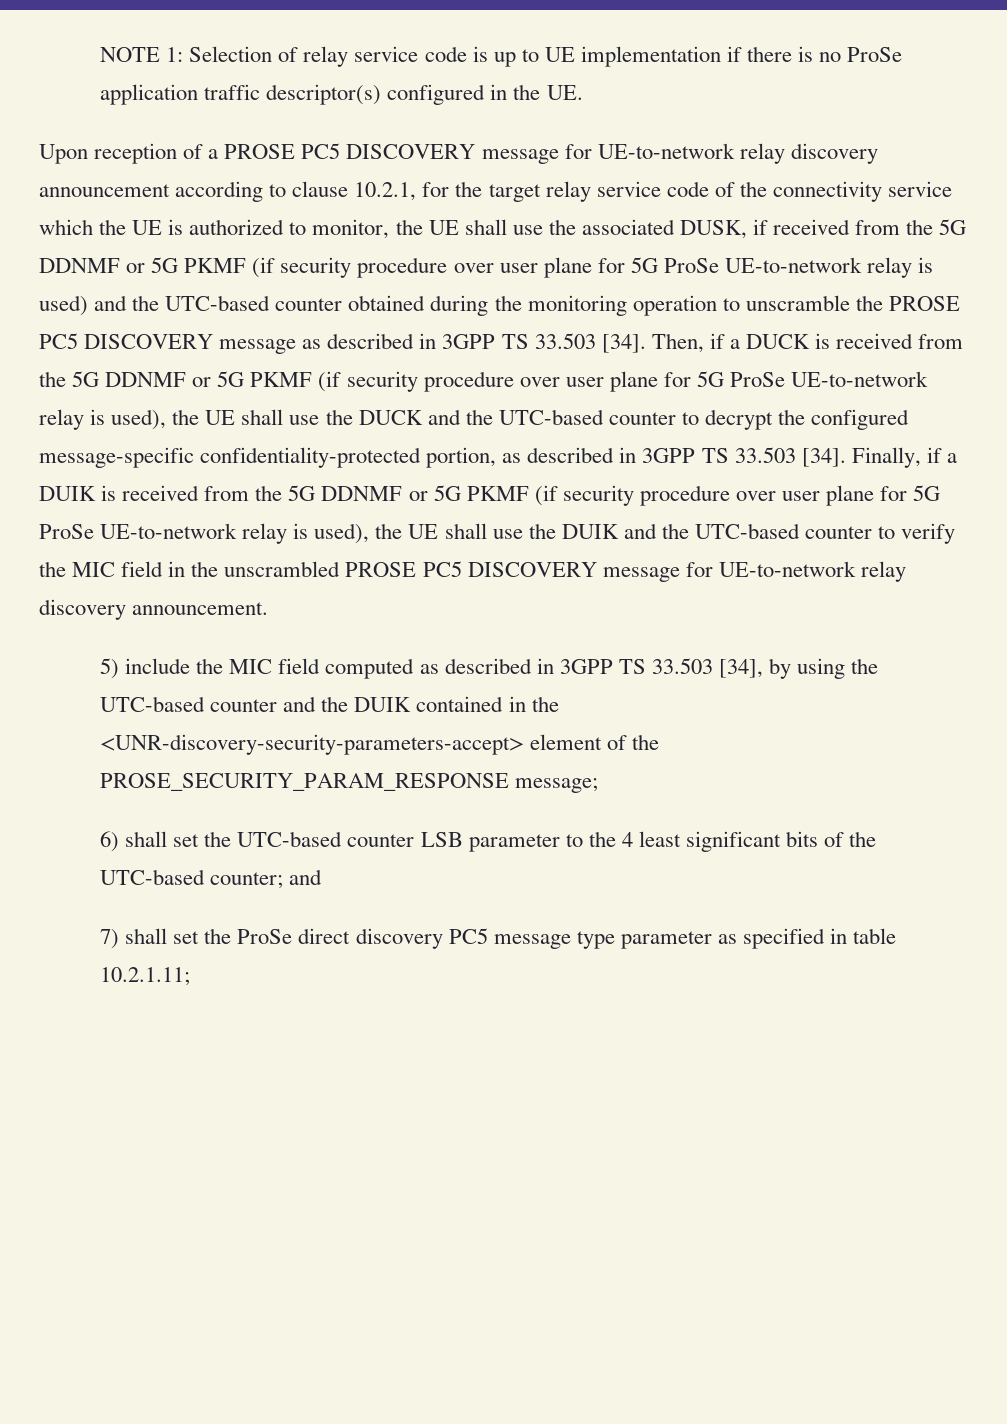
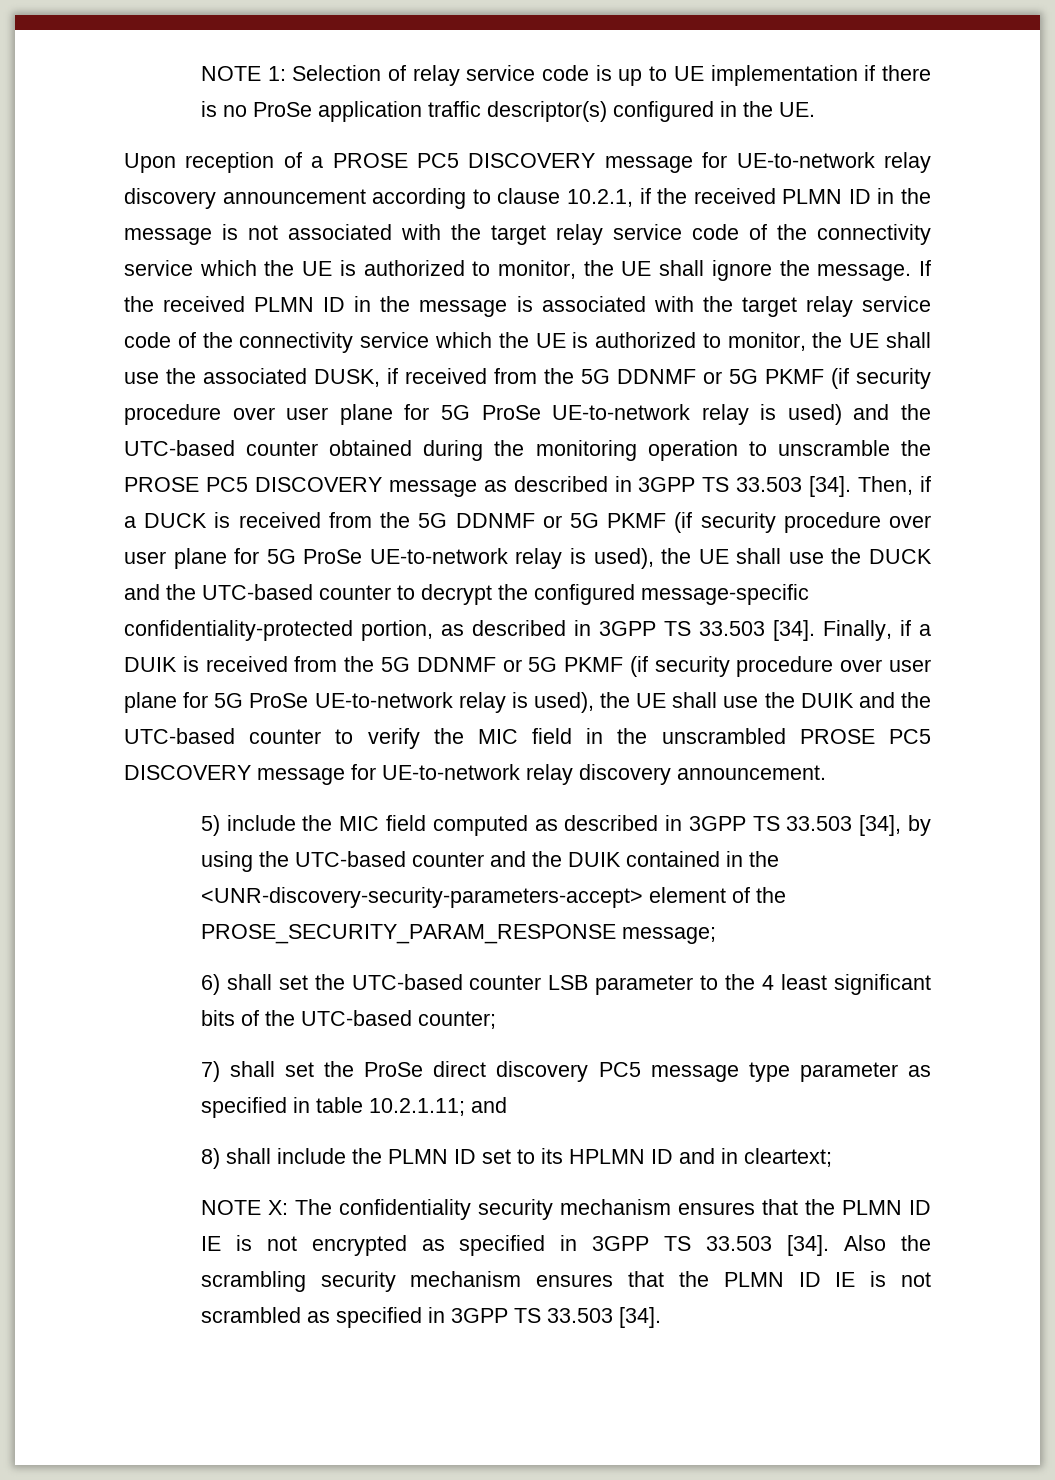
- Upon reception of a PROSE PC5 DISCOVERY message for UE-to-network relay discovery announcement according to clause 10.2.1, for the target relay service code of the connectivity service which the UE is authorized to monitor, the UE shall use the associated DUSK, if received from the 5G DDNMF or 5G PKMF (if security procedure over user plane for 5G ProSe UE-to-network relay is used) and the UTC-based counter obtained during the monitoring operation to unscramble the PROSE PC5 DISCOVERY message as described in 3GPP TS 33.503 [34].
+ Upon reception of a PROSE PC5 DISCOVERY message for UE-to-network relay discovery announcement according to clause 10.2.1, if the received PLMN ID in the message is not associated with the target relay service code of the connectivity service which the UE is authorized to monitor, the UE shall ignore the message. If the received PLMN ID in the message is associated with the target relay service code of the connectivity service which the UE is authorized to monitor, the UE shall use the associated DUSK, if received from the 5G DDNMF or 5G PKMF (if security procedure over user plane for 5G ProSe UE-to-network relay is used) and the UTC-based counter obtained during the monitoring operation to unscramble the PROSE PC5 DISCOVERY message as described in 3GPP TS 33.503 [34].
- 6) shall set the UTC-based counter LSB parameter to the 4 least significant bits of the UTC-based counter; and
+ 6) shall set the UTC-based counter LSB parameter to the 4 least significant bits of the UTC-based counter;
- 7) shall set the ProSe direct discovery PC5 message type parameter as specified in table 10.2.1.11;
+ 7) shall set the ProSe direct discovery PC5 message type parameter as specified in table 10.2.1.11; and
+ 8) shall include the PLMN ID set to its HPLMN ID and in cleartext;
+ NOTE X: The confidentiality security mechanism ensures that the PLMN ID IE is not encrypted as specified in 3GPP TS 33.503 [34]. Also the scrambling security mechanism ensures that the PLMN ID IE is not scrambled as specified in 3GPP TS 33.503 [34].

